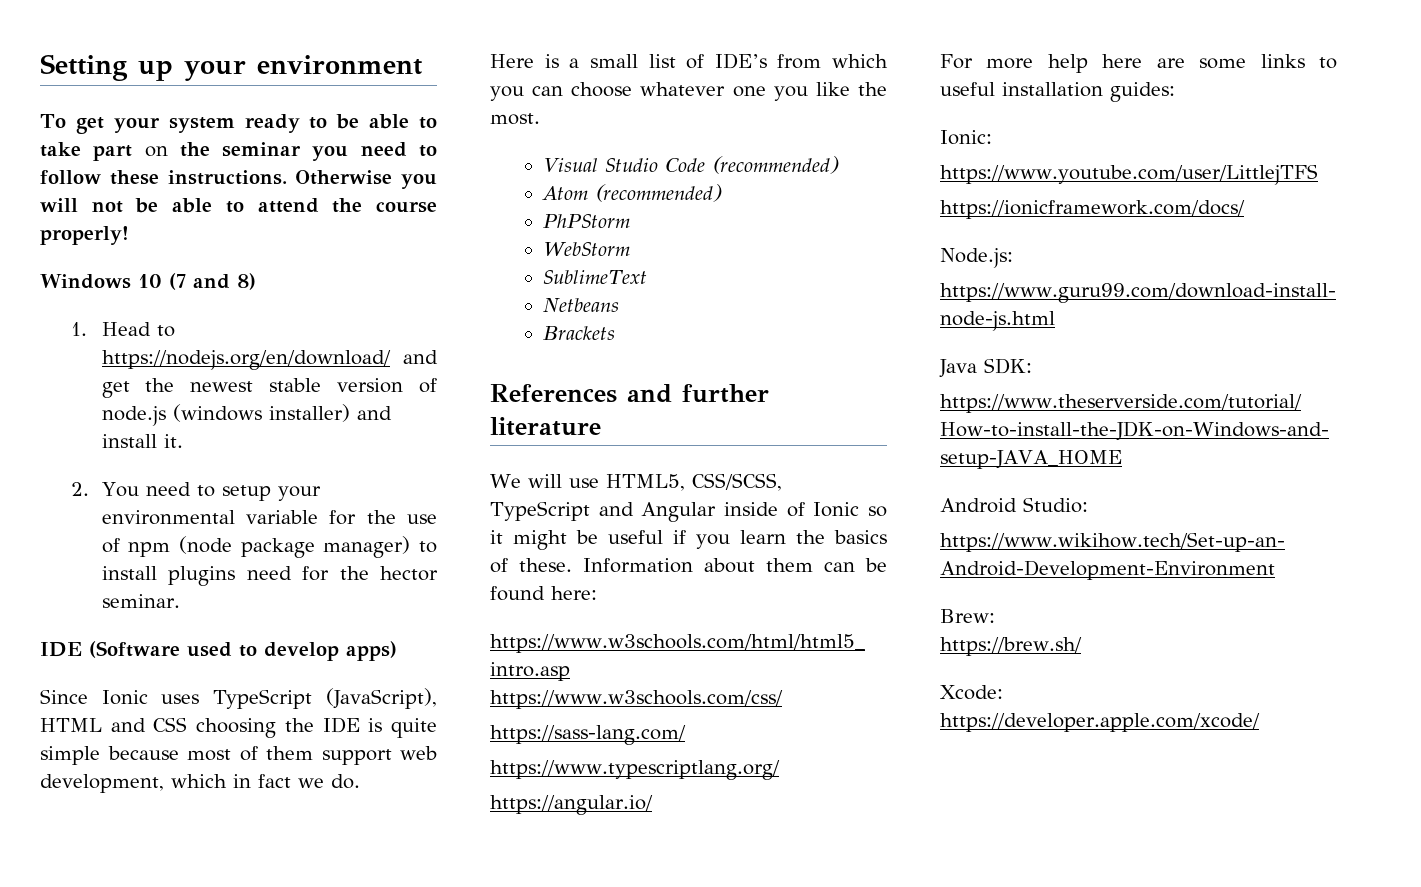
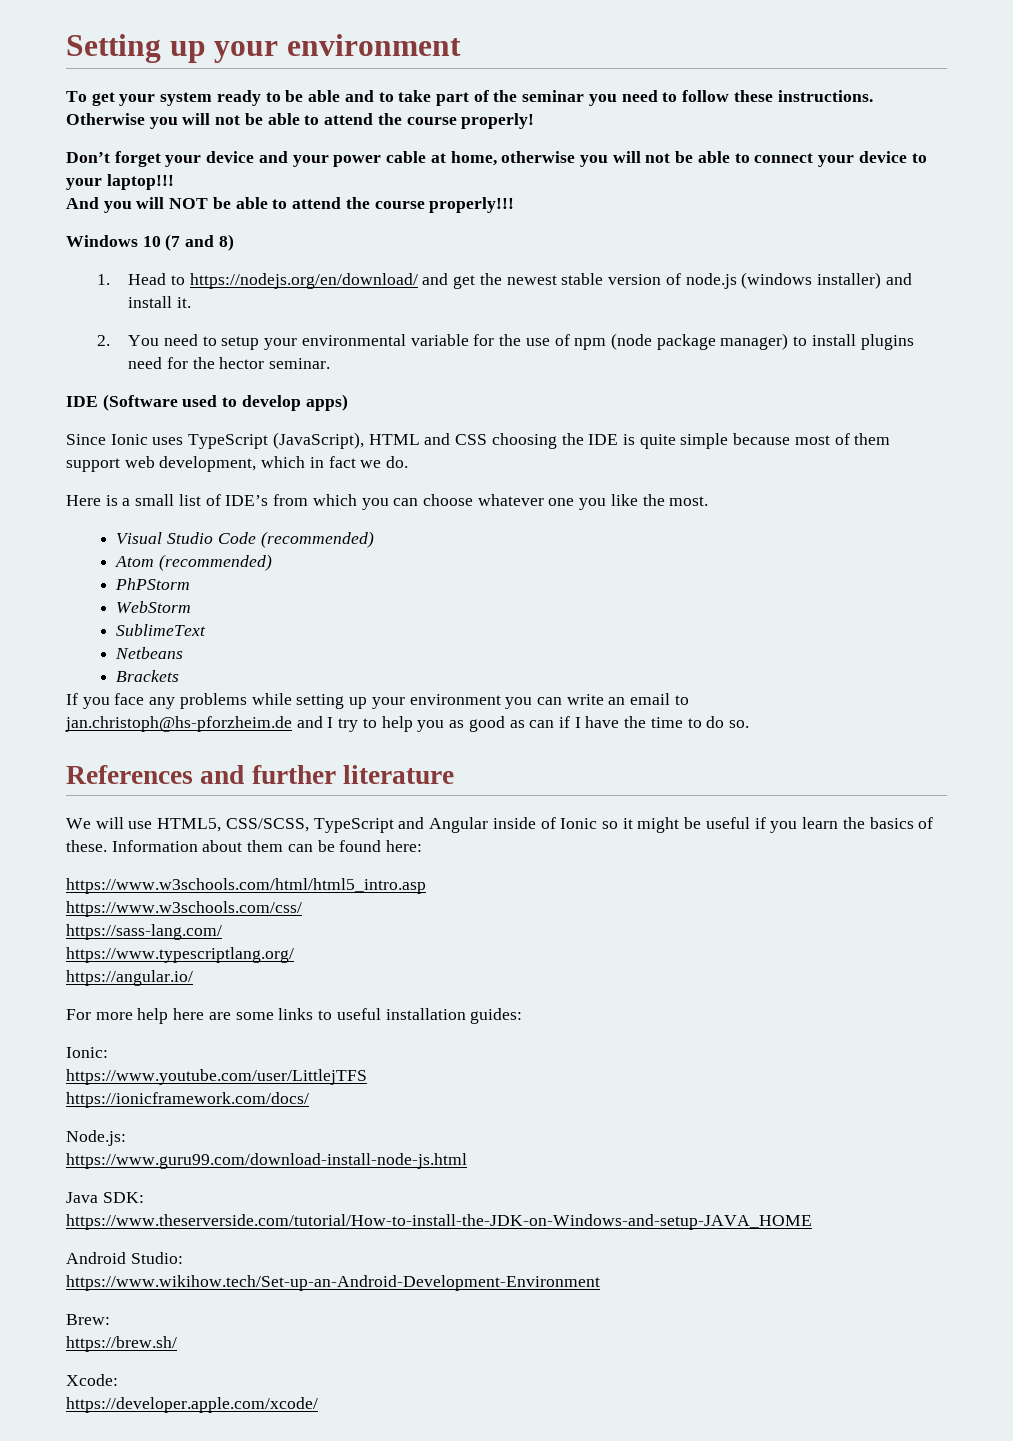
- To get your system ready to be able to take part on the seminar you need to follow these instructions.
+ To get your system ready to be able and to take part of the seminar you need to follow these instructions.
+ Don’t forget your device and your power cable at home, otherwise you will not be able to connect your device to your laptop!!!
+ And you will NOT be able to attend the course properly!!!
+ If you face any problems while setting up your environment you can write an email to
+ jan.christoph@hs-pforzheim.de and I try to help you as good as can if I have the time to do so.

